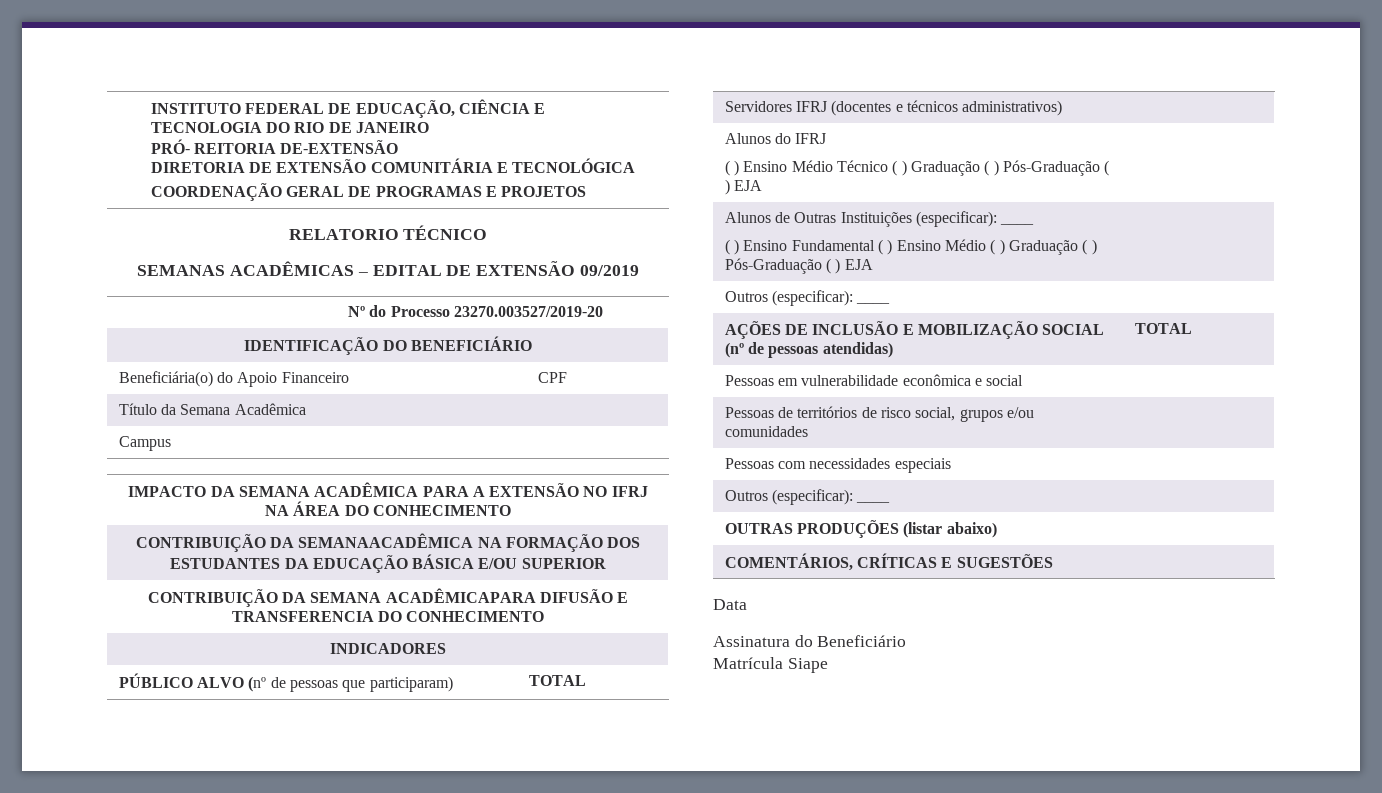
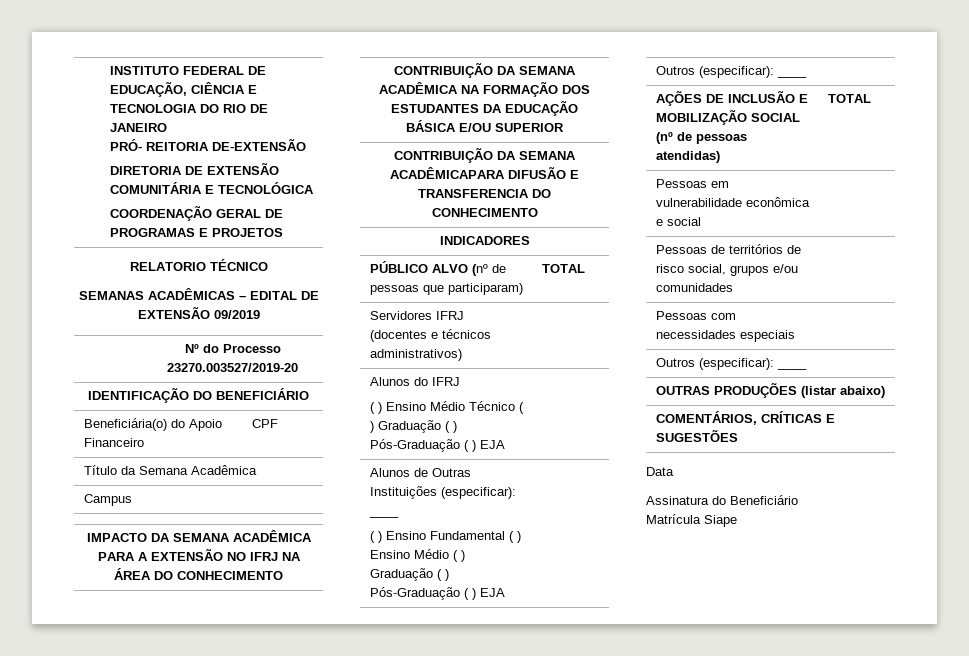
- CONTRIBUIÇÃO DA SEMANAACADÊMICA NA FORMAÇÃO DOS ESTUDANTES DA EDUCAÇÃO BÁSICA E/OU SUPERIOR
+ CONTRIBUIÇÃO DA SEMANA ACADÊMICA NA FORMAÇÃO DOS ESTUDANTES DA EDUCAÇÃO BÁSICA E/OU SUPERIOR

